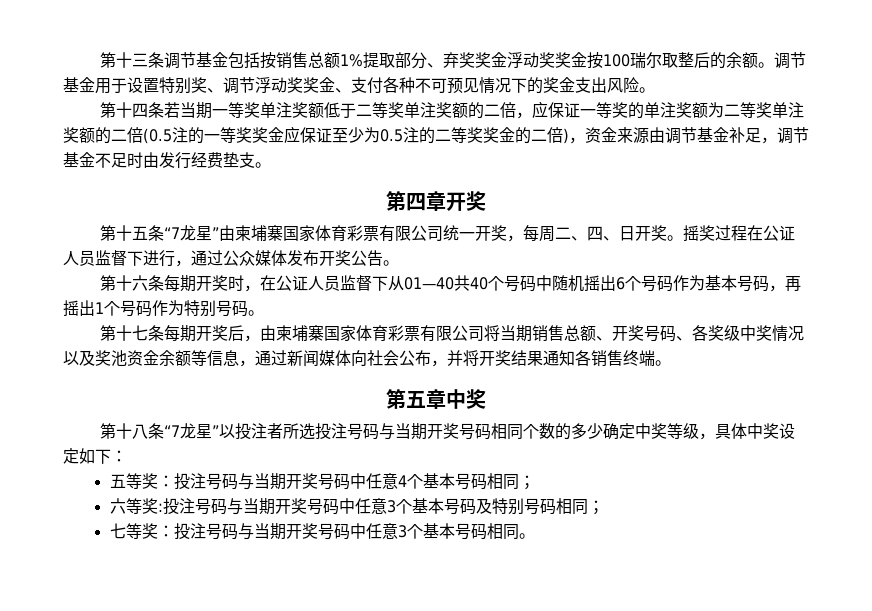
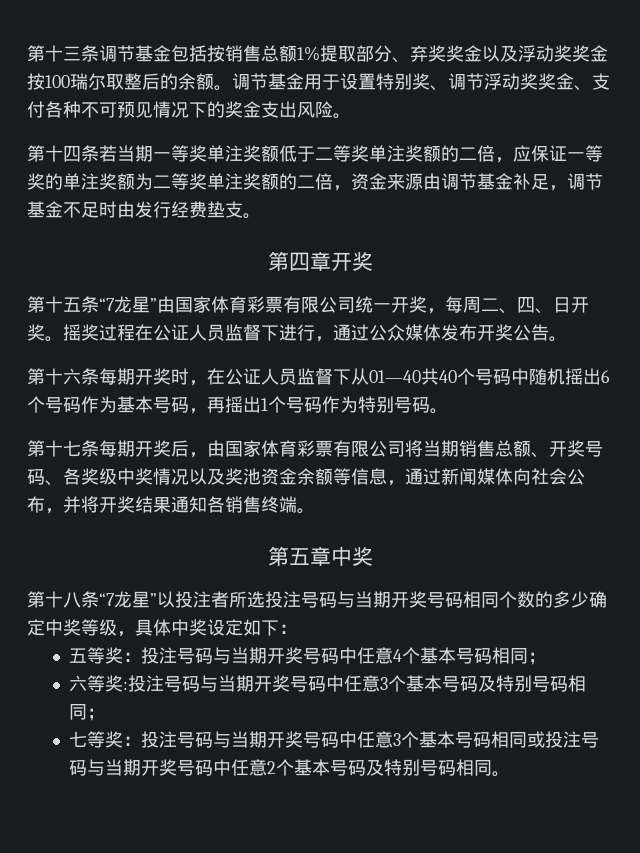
- 第十三条调节基金包括按销售总额1%提取部分、弃奖奖金浮动奖奖金按100瑞尔取整后的余额。
+ 第十三条调节基金包括按销售总额1%提取部分、弃奖奖金以及浮动奖奖金按100瑞尔取整后的余额。
- 第十四条若当期一等奖单注奖额低于二等奖单注奖额的二倍，应保证一等奖的单注奖额为二等奖单注奖额的二倍(0.5注的一等奖奖金应保证至少为0.5注的二等奖奖金的二倍)，资金来源由调节基金补足，调节基金不足时由发行经费垫支。
+ 第十四条若当期一等奖单注奖额低于二等奖单注奖额的二倍，应保证一等奖的单注奖额为二等奖单注奖额的二倍，资金来源由调节基金补足，调节基金不足时由发行经费垫支。
- 第十五条“7龙星”由柬埔寨国家体育彩票有限公司统一开奖，每周二、四、日开奖。
+ 第十五条“7龙星”由国家体育彩票有限公司统一开奖，每周二、四、日开奖。
- 第十七条每期开奖后，由柬埔寨国家体育彩票有限公司将当期销售总额、开奖号码、各奖级中奖情况以及奖池资金余额等信息，通过新闻媒体向社会公布，并将开奖结果通知各销售终端。
+ 第十七条每期开奖后，由国家体育彩票有限公司将当期销售总额、开奖号码、各奖级中奖情况以及奖池资金余额等信息，通过新闻媒体向社会公布，并将开奖结果通知各销售终端。
- 七等奖：投注号码与当期开奖号码中任意3个基本号码相同。
+ 七等奖：投注号码与当期开奖号码中任意3个基本号码相同或投注号码与当期开奖号码中任意2个基本号码及特别号码相同。

